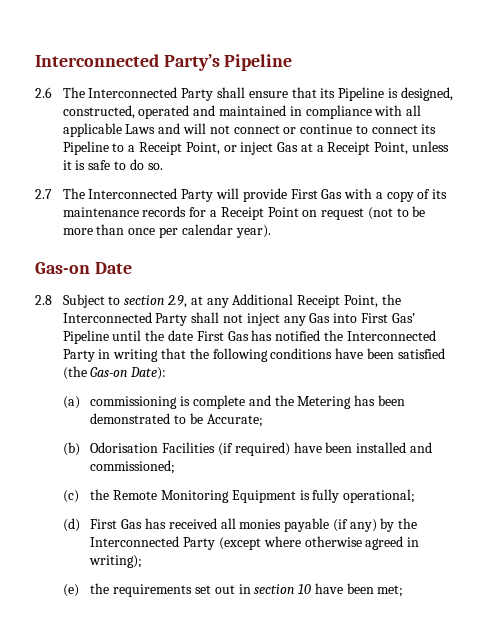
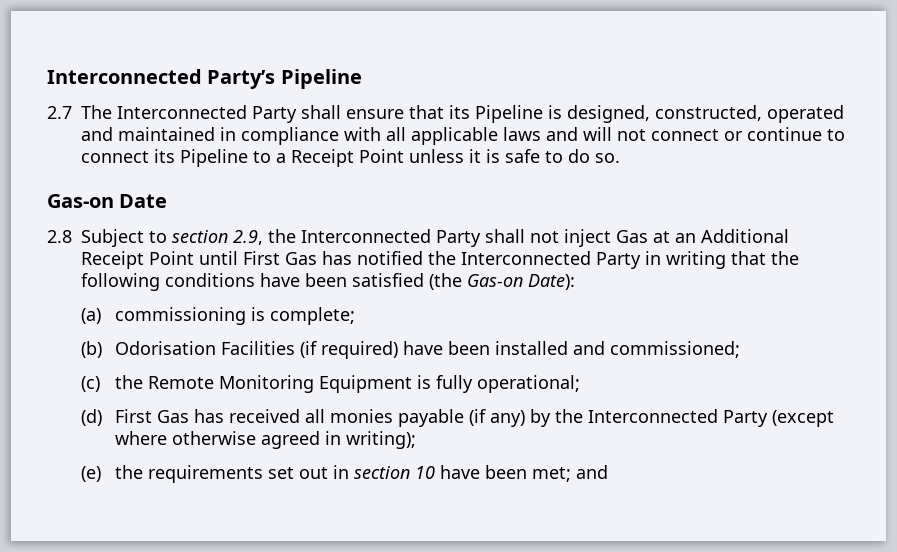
- 2.6 The Interconnected Party shall ensure that its Pipeline is designed, constructed, operated and maintained in compliance with all applicable Laws and will not connect or continue to connect its Pipeline to a Receipt Point, or inject Gas at a Receipt Point, unless it is safe to do so.
+ 2.7 The Interconnected Party shall ensure that its Pipeline is designed, constructed, operated and maintained in compliance with all applicable laws and will not connect or continue to connect its Pipeline to a Receipt Point unless it is safe to do so.
- 2.7 The Interconnected Party will provide First Gas with a copy of its maintenance records for a Receipt Point on request (not to be more than once per calendar year).
- 2.8 Subject to section 2.9, at any Additional Receipt Point, the Interconnected Party shall not inject any Gas into First Gas’ Pipeline until the date First Gas has notified the Interconnected Party in writing that the following conditions have been satisfied (the Gas-on Date):
+ 2.8 Subject to section 2.9, the Interconnected Party shall not inject Gas at an Additional Receipt Point until First Gas has notified the Interconnected Party in writing that the following conditions have been satisfied (the Gas-on Date):
- (a) commissioning is complete and the Metering has been demonstrated to be Accurate;
+ (a) commissioning is complete;
- (e) the requirements set out in section 10 have been met;
+ (e) the requirements set out in section 10 have been met; and

